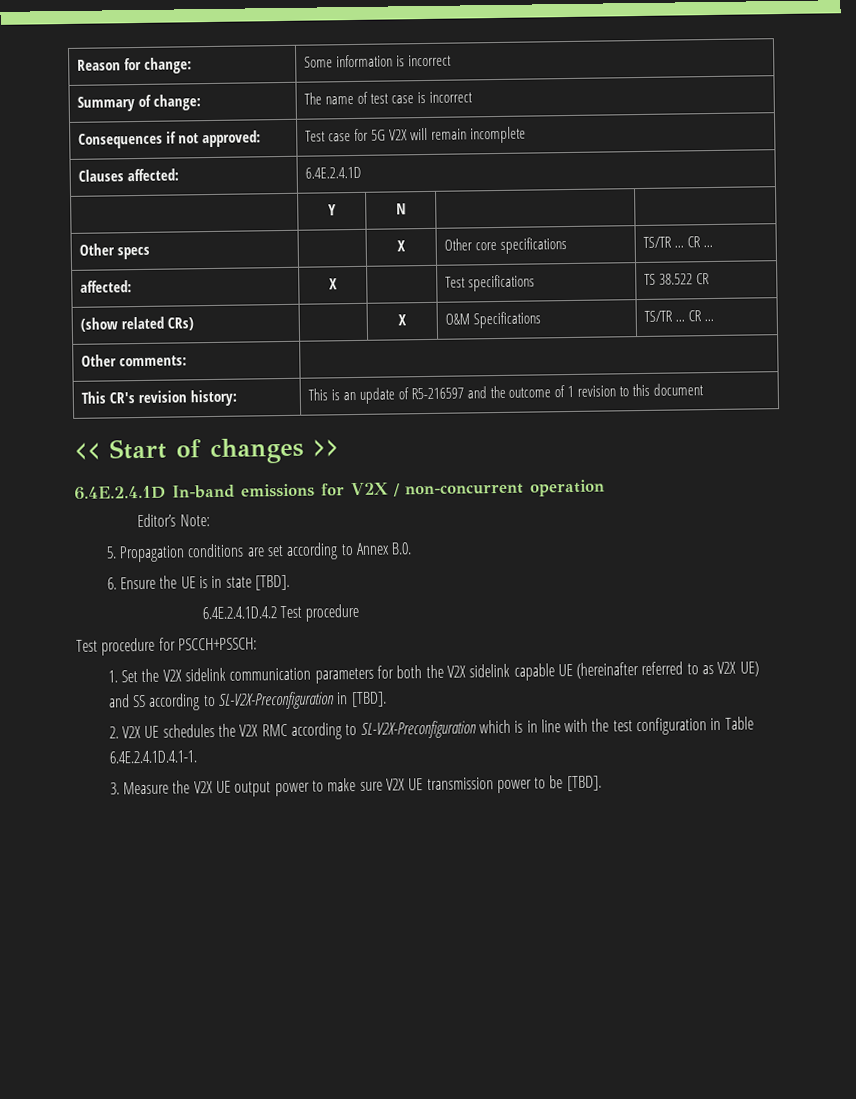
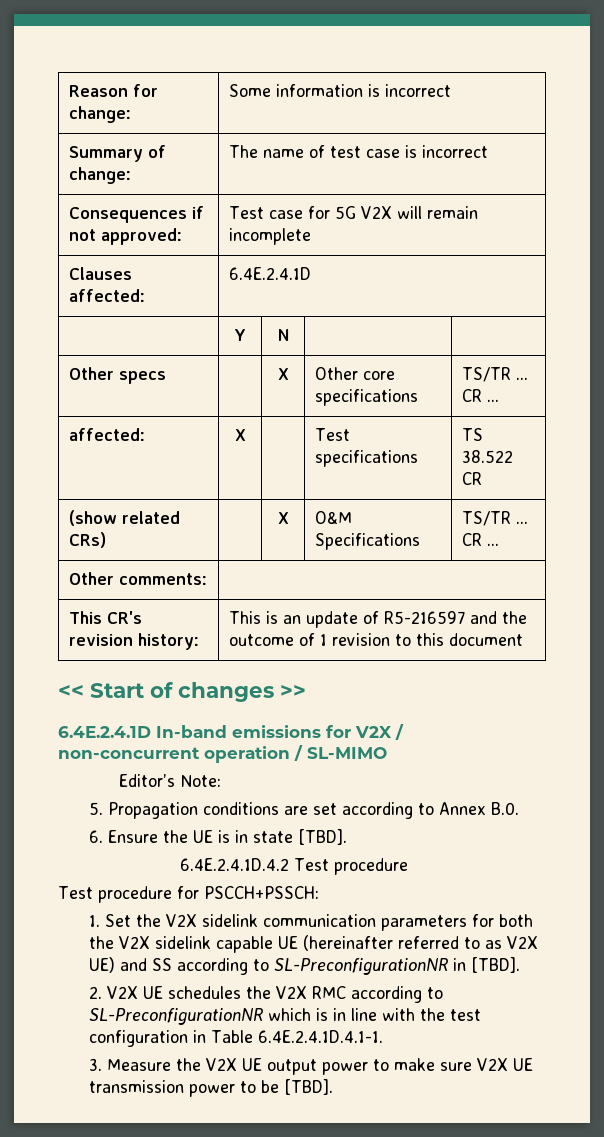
- 6.4E.2.4.1D In-band emissions for V2X / non-concurrent operation
+ 6.4E.2.4.1D In-band emissions for V2X / non-concurrent operation / SL-MIMO
- 1. Set the V2X sidelink communication parameters for both the V2X sidelink capable UE (hereinafter referred to as V2X UE) and SS according to SL-V2X-Preconfiguration in [TBD].
+ 1. Set the V2X sidelink communication parameters for both the V2X sidelink capable UE (hereinafter referred to as V2X UE) and SS according to SL-PreconfigurationNR in [TBD].
- 2. V2X UE schedules the V2X RMC according to SL-V2X-Preconfiguration which is in line with the test configuration in Table 6.4E.2.4.1D.4.1-1.
+ 2. V2X UE schedules the V2X RMC according to SL-PreconfigurationNR which is in line with the test configuration in Table 6.4E.2.4.1D.4.1-1.

